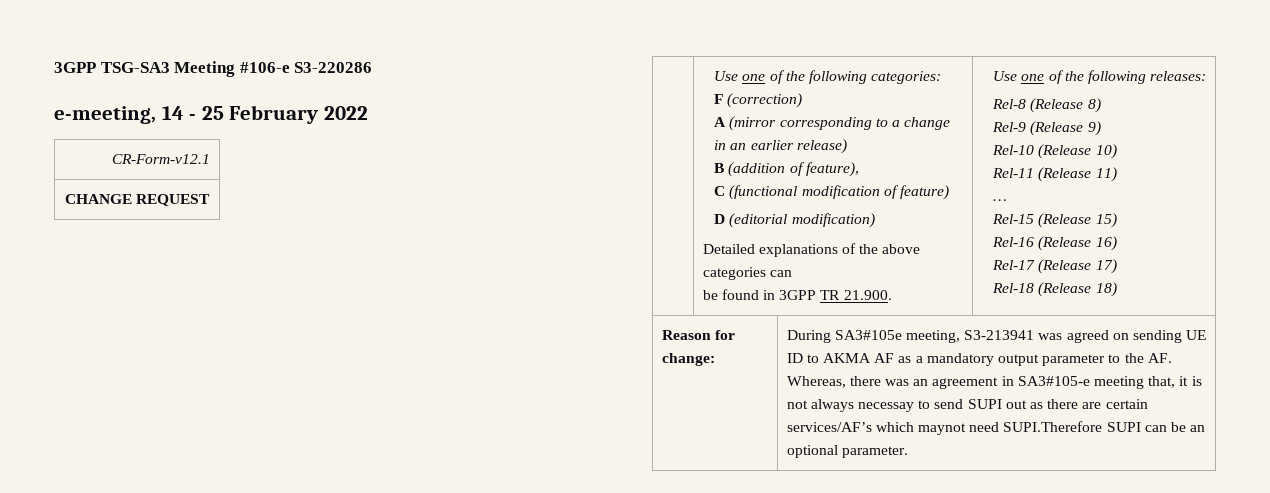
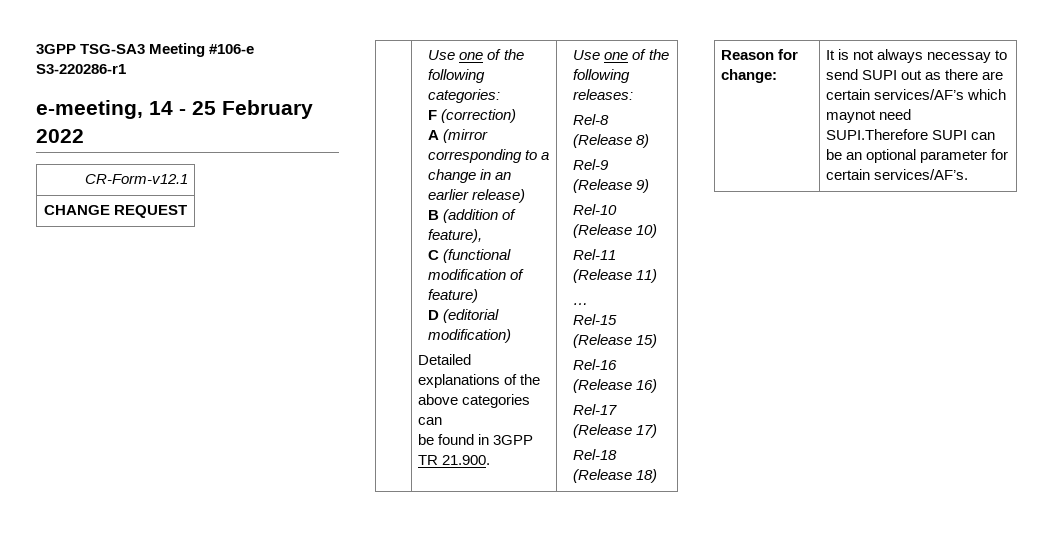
- 3GPP TSG-SA3 Meeting #106-e S3-220286
+ 3GPP TSG-SA3 Meeting #106-e S3-220286-r1
- During SA3#105e meeting, S3-213941 was agreed on sending UE ID to AKMA AF as a mandatory output parameter to the AF. Whereas, there was an agreement in SA3#105-e meeting that, it is not always necessay to send SUPI out as there are certain services/AF’s which maynot need SUPI.Therefore SUPI can be an optional parameter.
+ It is not always necessay to send SUPI out as there are certain services/AF’s which maynot need SUPI.Therefore SUPI can be an optional parameter for certain services/AF’s.

